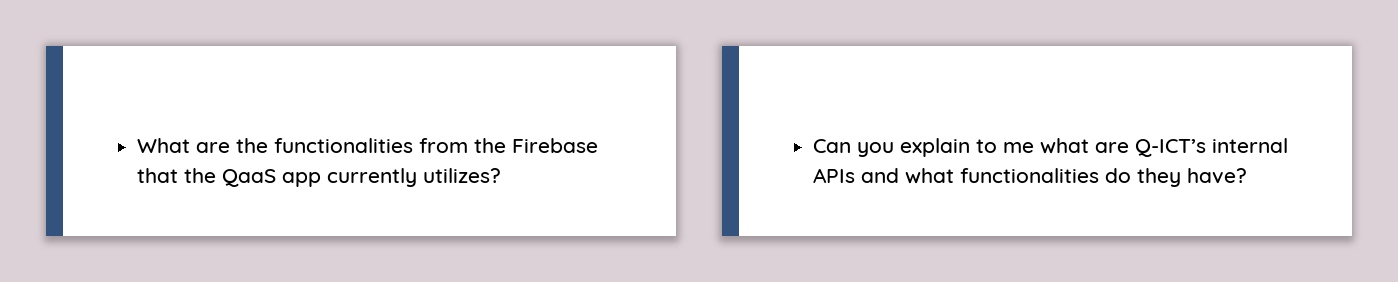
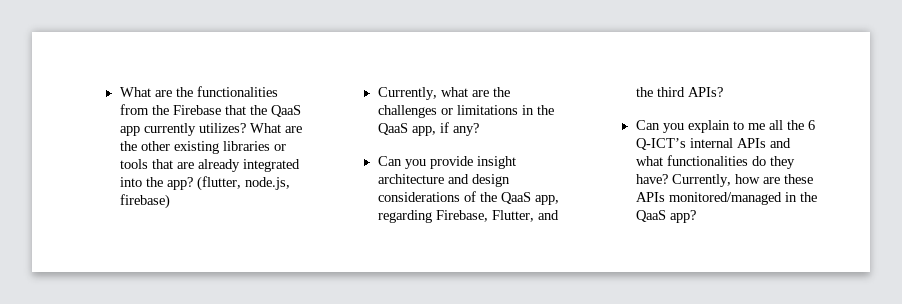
+ What are the other existing libraries or tools that are already integrated into the app? (flutter, node.js, firebase)
+ Currently, what are the challenges or limitations in the QaaS app, if any?
+ Can you provide insight architecture and design considerations of the QaaS app, regarding Firebase, Flutter, and the third APIs?
- Can you explain to me what are Q-ICT’s internal APIs and what functionalities do they have?
+ Can you explain to me all the 6 Q-ICT’s internal APIs and what functionalities do they have?
+ Currently, how are these APIs monitored/managed in the QaaS app?

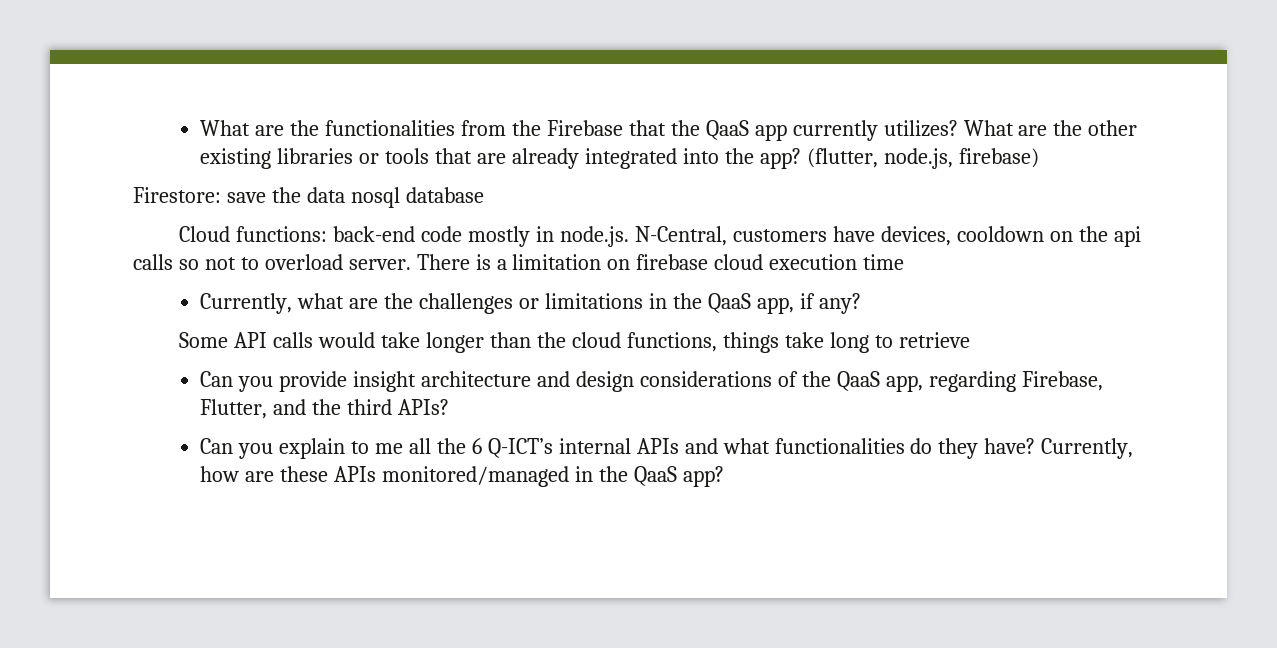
+ Firestore: save the data nosql database
+ Cloud functions: back-end code mostly in node.js. N-Central, customers have devices, cooldown on the api calls so not to overload server. There is a limitation on firebase cloud execution time
+ Some API calls would take longer than the cloud functions, things take long to retrieve

